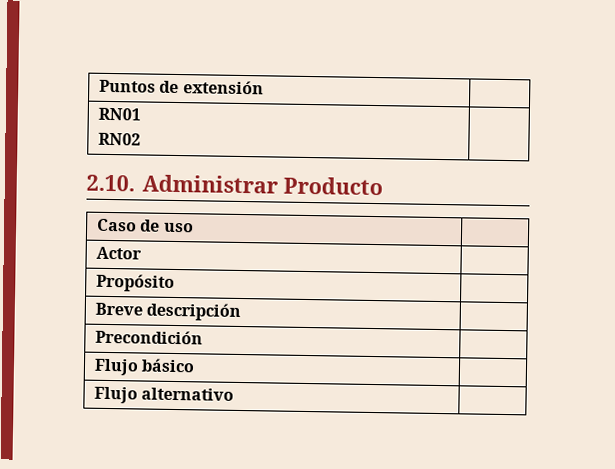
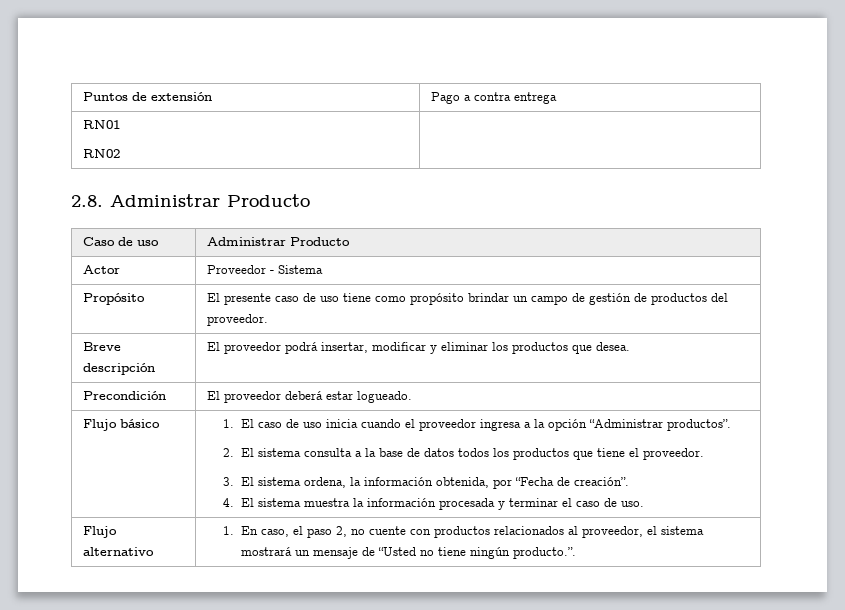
- Puntos de extensión |
+ Puntos de extensión | Pago a contra entrega
- 2.10. Administrar Producto
+ 2.8. Administrar Producto
- Caso de uso |
+ Caso de uso | Administrar Producto
- Actor |
- Propósito |
- Breve descripción |
- Precondición |
- Flujo básico |
- Flujo alternativo |
+ Actor | Proveedor - Sistema
+ Propósito | El presente caso de uso tiene como propósito brindar un campo de gestión de productos del proveedor.
+ Breve descripción | El proveedor podrá insertar, modificar y eliminar los productos que desea.
+ Precondición | El proveedor deberá estar logueado.
+ Flujo básico | 1. El caso de uso inicia cuando el proveedor ingresa a la opción “Administrar productos”.
+ 2. El sistema consulta a la base de datos todos los productos que tiene el proveedor.
+ 3. El sistema ordena, la información obtenida, por “Fecha de creación”.
+ 4. El sistema muestra la información procesada y terminar el caso de uso.
+ Flujo alternativo | 1. En caso, el paso 2, no cuente con productos relacionados al proveedor, el sistema mostrará un mensaje de “Usted no tiene ningún producto.”.

